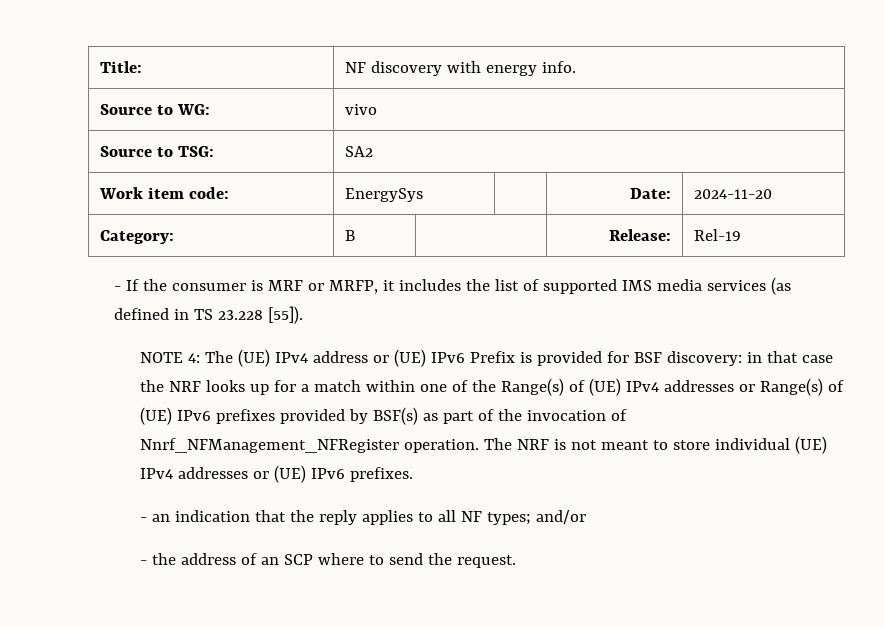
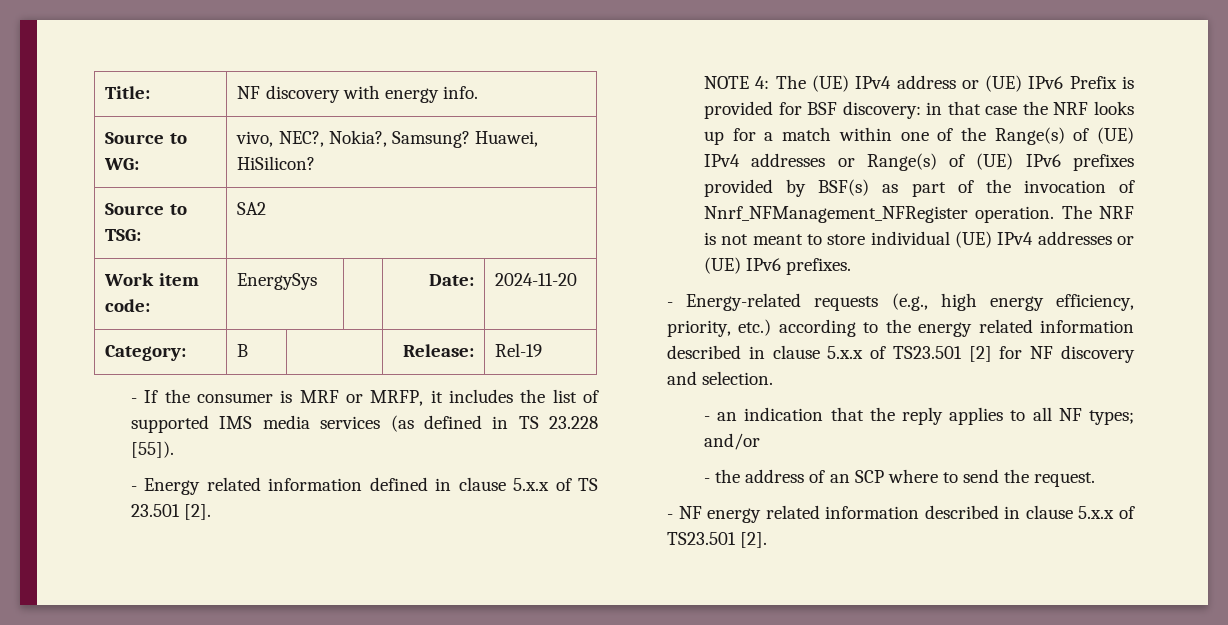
- Source to WG: | vivo
+ Source to WG: | vivo, NEC?, Nokia?, Samsung? Huawei, HiSilicon?
+ - Energy related information defined in clause 5.x.x of TS 23.501 [2].
+ - Energy-related requests (e.g., high energy efficiency, priority, etc.) according to the energy related information described in clause 5.x.x of TS23.501 [2] for NF discovery and selection.
+ - NF energy related information described in clause 5.x.x of TS23.501 [2].

